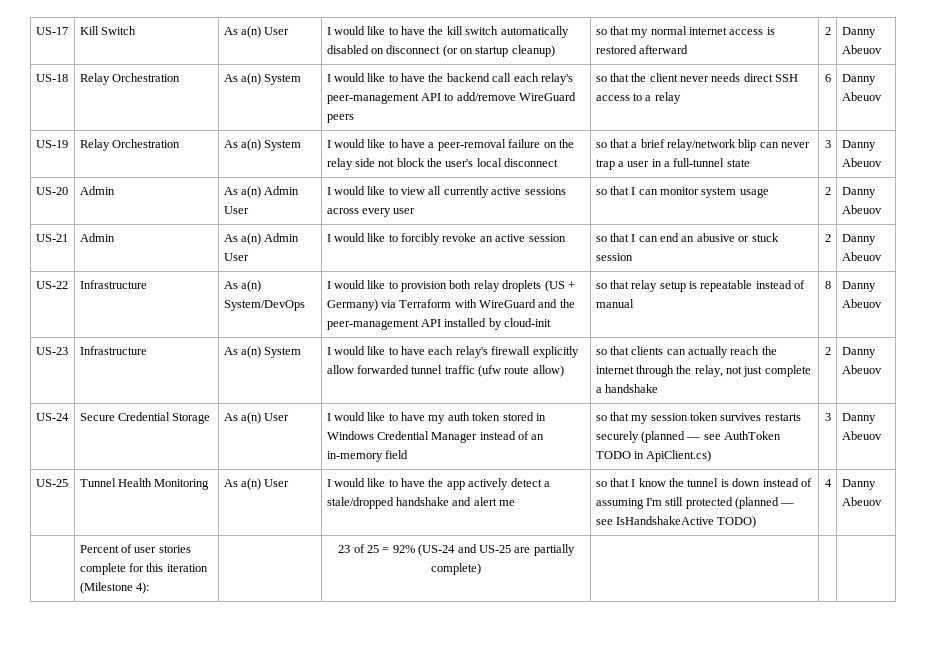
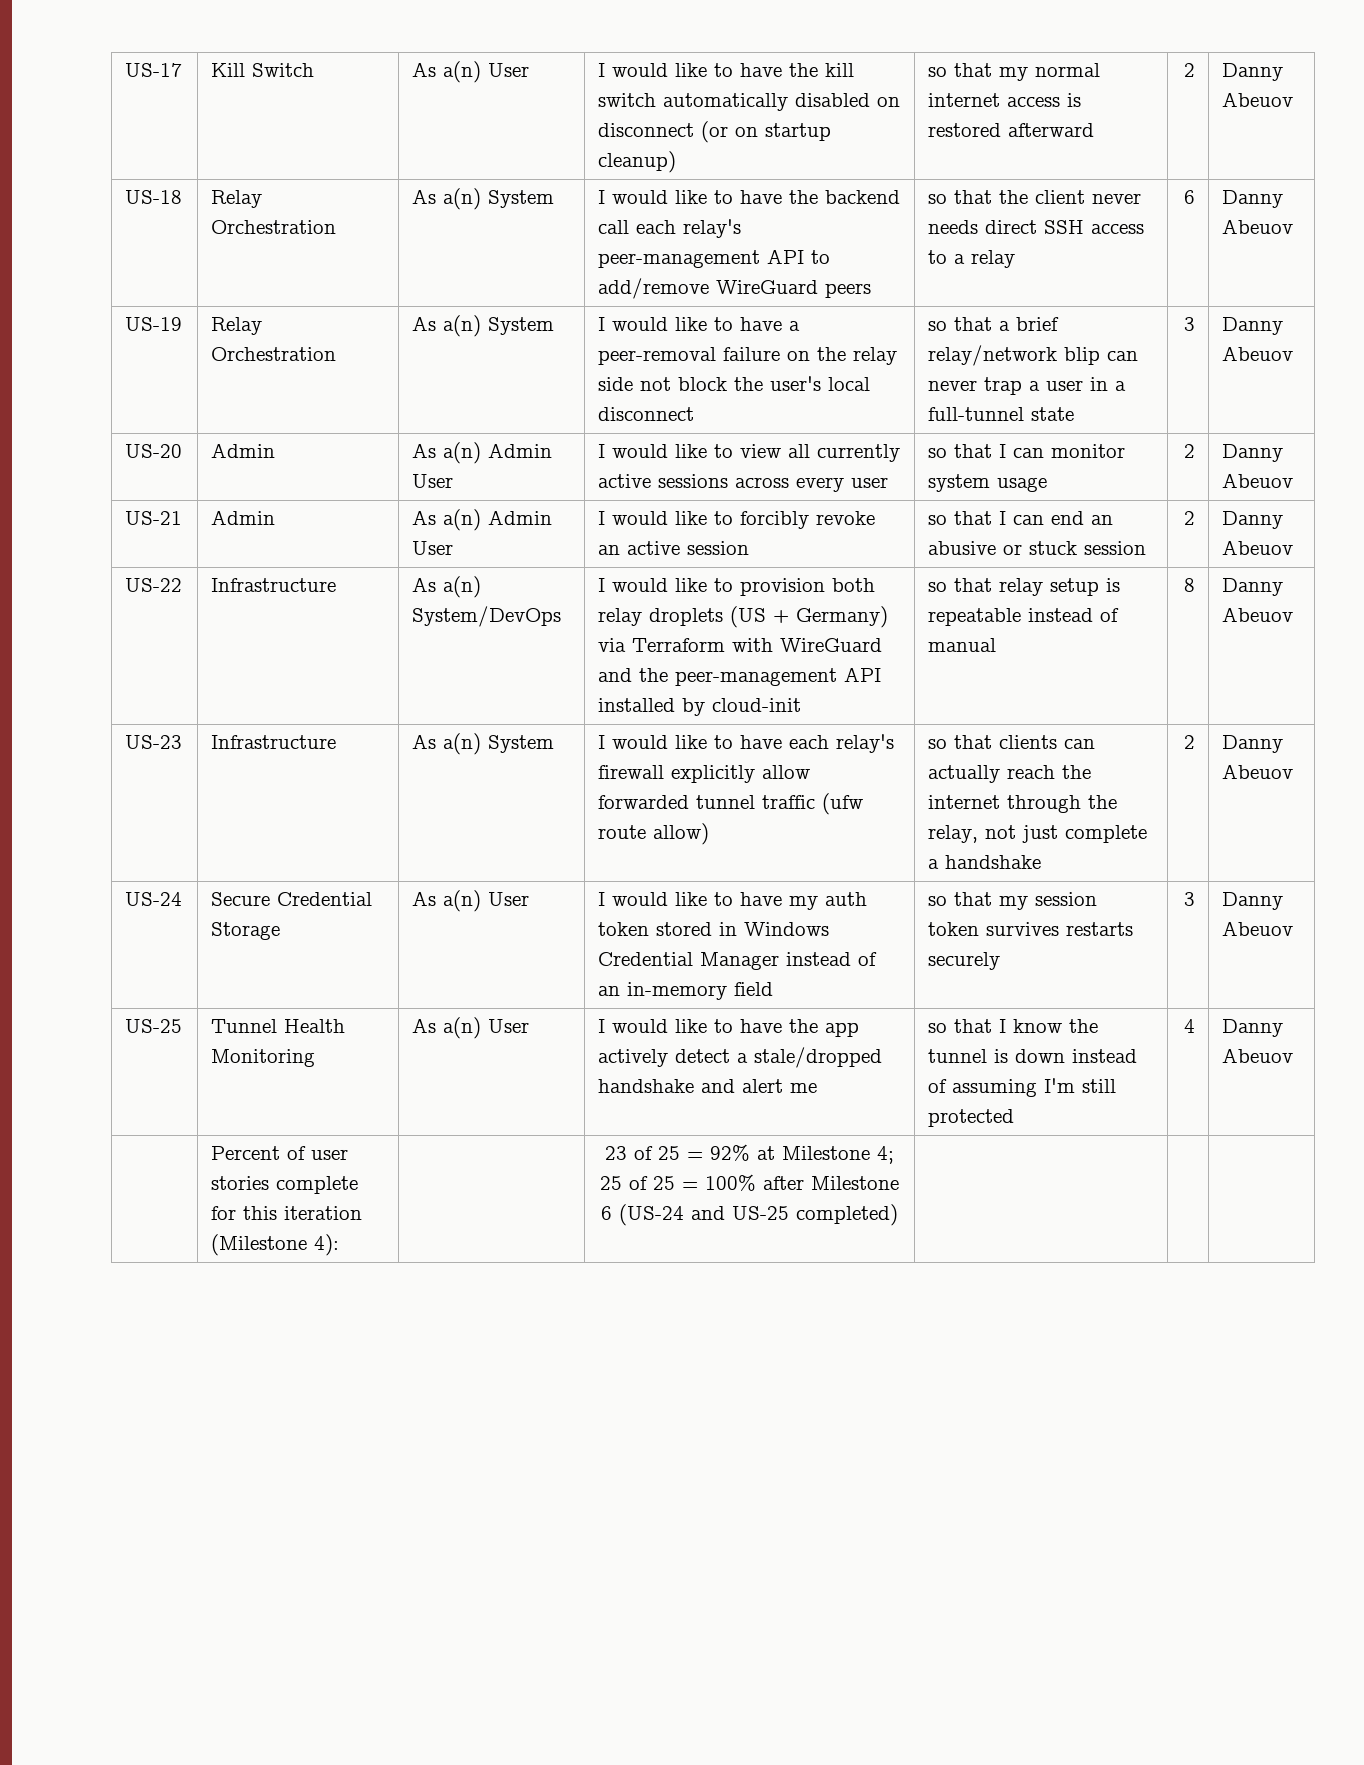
- so that my session token survives restarts securely (planned — see AuthToken TODO in ApiClient.cs)
+ so that my session token survives restarts securely
- so that I know the tunnel is down instead of assuming I'm still protected (planned — see IsHandshakeActive TODO)
+ so that I know the tunnel is down instead of assuming I'm still protected
- | Percent of user stories complete for this iteration (Milestone 4): | | 23 of 25 = 92% (US-24 and US-25 are partially complete) | | |
+ | Percent of user stories complete for this iteration (Milestone 4): | | 23 of 25 = 92% at Milestone 4; 25 of 25 = 100% after Milestone 6 (US-24 and US-25 completed) | | |

